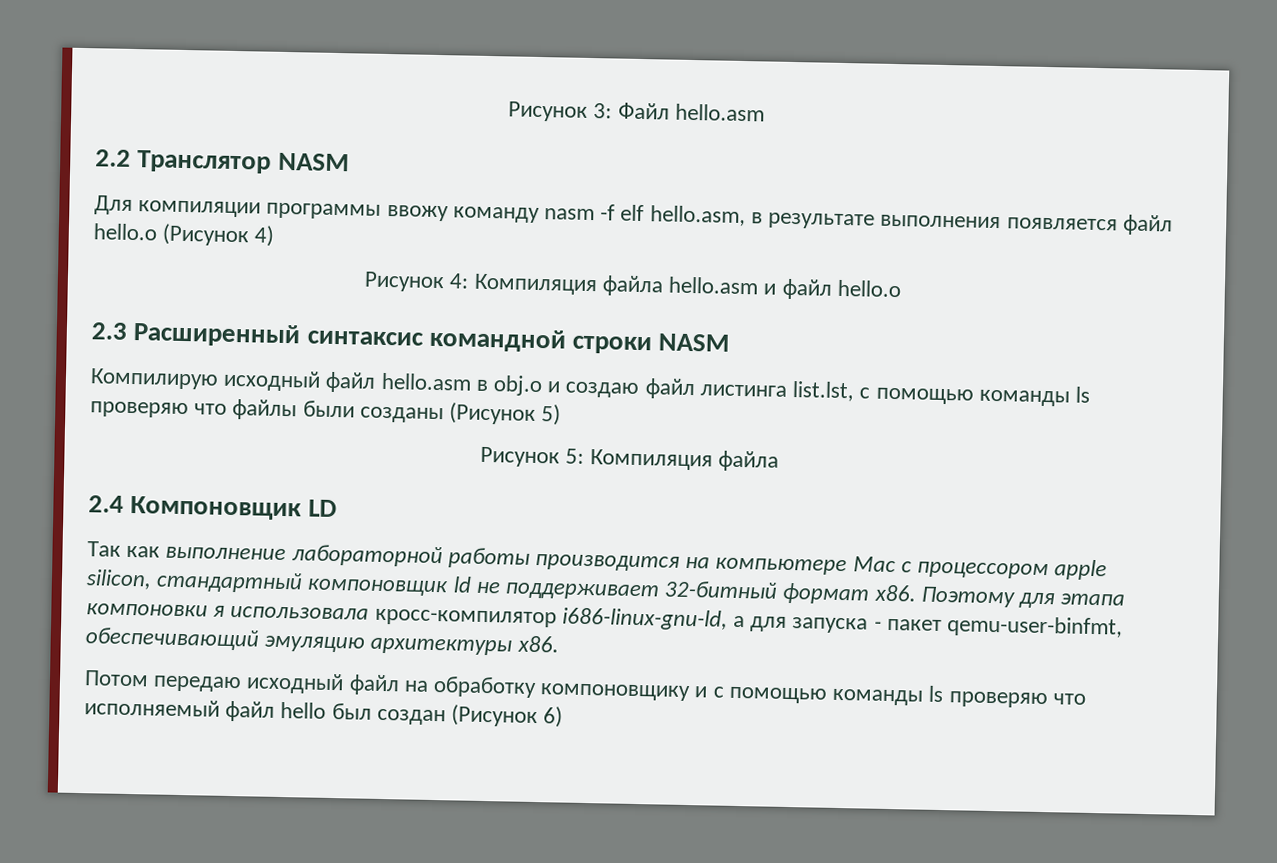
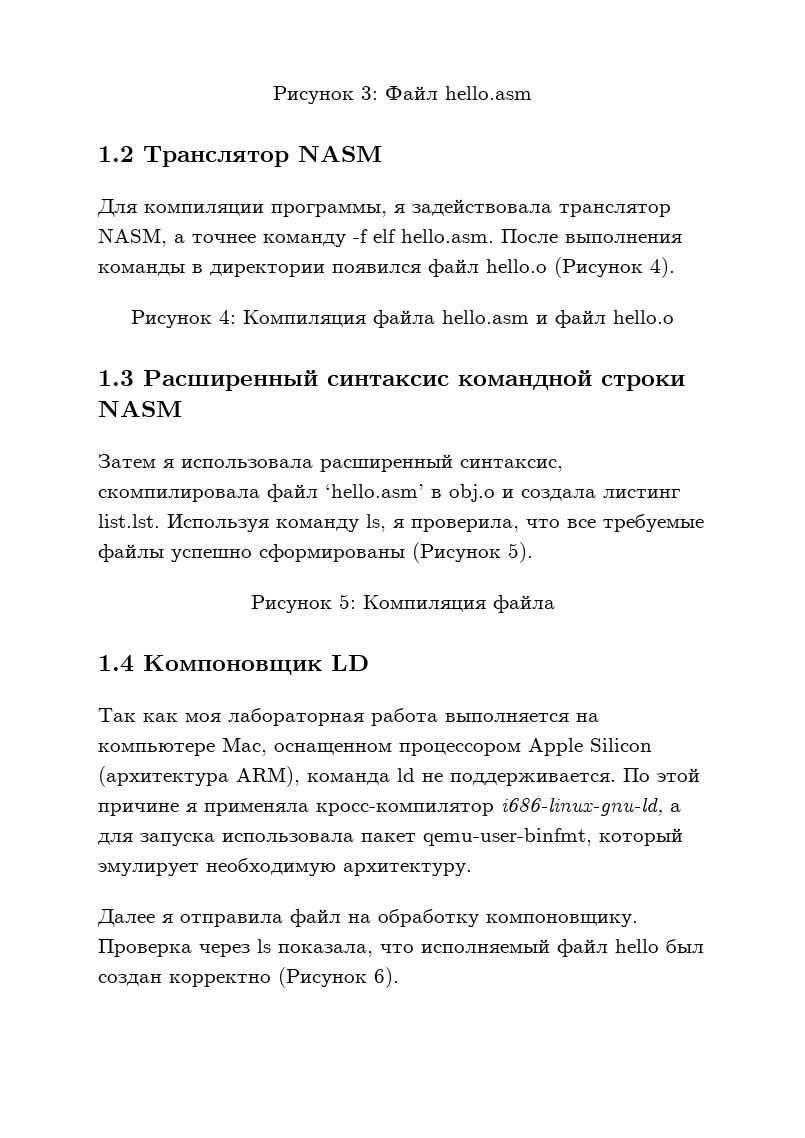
- 2.2 Транслятор NASM
+ 1.2 Транслятор NASM
- Для компиляции программы ввожу команду nasm -f elf hello.asm, в результате выполнения появляется файл hello.о (Рисунок 4)
+ Для компиляции программы, я задействовала транслятор NASM, а точнее команду -f elf hello.asm. После выполнения команды в директории появился файл hello.о (Рисунок 4).
- 2.3 Расширенный синтаксис командной строки NASM
+ 1.3 Расширенный синтаксис командной строки NASM
- Компилирую исходный файл hello.asm в obj.o и создаю файл листинга list.lst, с помощью команды ls проверяю что файлы были созданы (Рисунок 5)
+ Затем я использовала расширенный синтаксис, скомпилировала файл ‘hello.asm’ в obj.o и создала листинг list.lst. Используя команду ls, я проверила, что все требуемые файлы успешно сформированы (Рисунок 5).
- 2.4 Компоновщик LD
+ 1.4 Компоновщик LD
- Так как выполнение лабораторной работы производится на компьютере Mac с процессором apple silicon, стандартный компоновщик ld не поддерживает 32-битный формат x86. Поэтому для этапа компоновки я использовала кросс-компилятор i686-linux-gnu-ld, а для запуска - пакет qemu-user-binfmt, обеспечивающий эмуляцию архитектуры x86.
- Потом передаю исходный файл на обработку компоновщику и с помощью команды ls проверяю что исполняемый файл hello был создан (Рисунок 6)
+ Так как моя лабораторная работа выполняется на компьютере Mac, оснащенном процессором Apple Silicon (архитектура ARM), команда ld не поддерживается. По этой причине я применяла кросс-компилятор i686-linux-gnu-ld, а для запуска использовала пакет qemu-user-binfmt, который эмулирует необходимую архитектуру.
+ Далее я отправила файл на обработку компоновщику. Проверка через ls показала, что исполняемый файл hello был создан корректно (Рисунок 6).

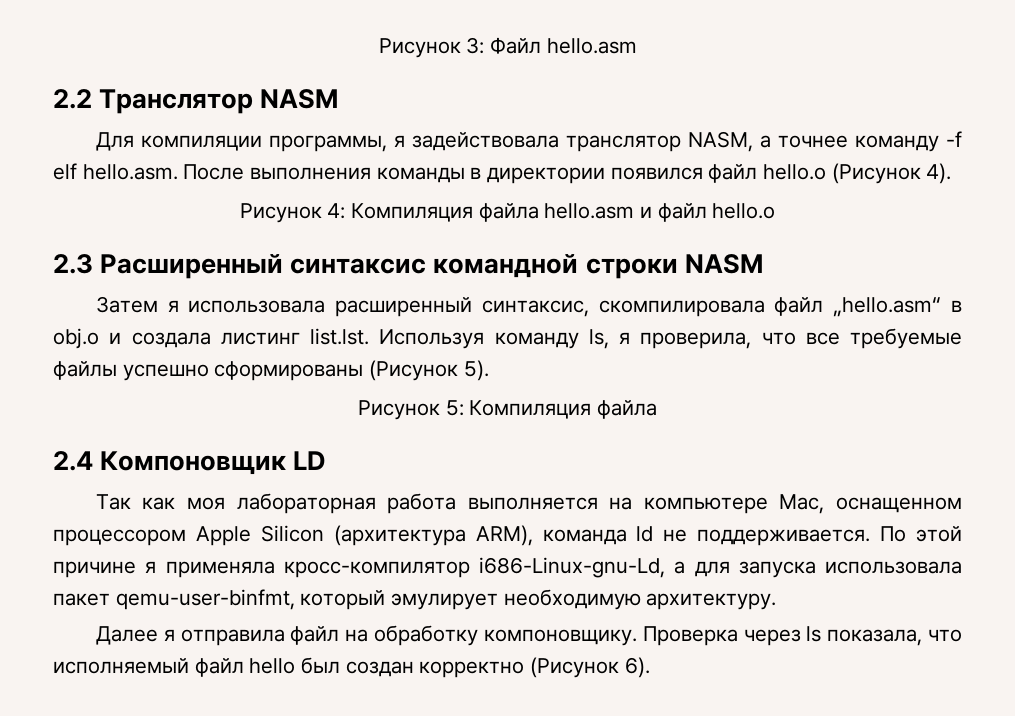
- 1.2 Транслятор NASM
+ 2.2 Транслятор NASM
- 1.3 Расширенный синтаксис командной строки NASM
+ 2.3 Расширенный синтаксис командной строки NASM
- Затем я использовала расширенный синтаксис, скомпилировала файл ‘hello.asm’ в obj.o и создала листинг list.lst. Используя команду ls, я проверила, что все требуемые файлы успешно сформированы (Рисунок 5).
+ Затем я использовала расширенный синтаксис, скомпилировала файл „hello.asm“ в obj.o и создала листинг list.lst. Используя команду ls, я проверила, что все требуемые файлы успешно сформированы (Рисунок 5).
- 1.4 Компоновщик LD
+ 2.4 Компоновщик LD
- По этой причине я применяла кросс-компилятор i686-linux-gnu-ld, а для запуска использовала пакет qemu-user-binfmt, который эмулирует необходимую архитектуру.
+ По этой причине я применяла кросс-компилятор i686-Linux-gnu-Ld, а для запуска использовала пакет qemu-user-binfmt, который эмулирует необходимую архитектуру.

